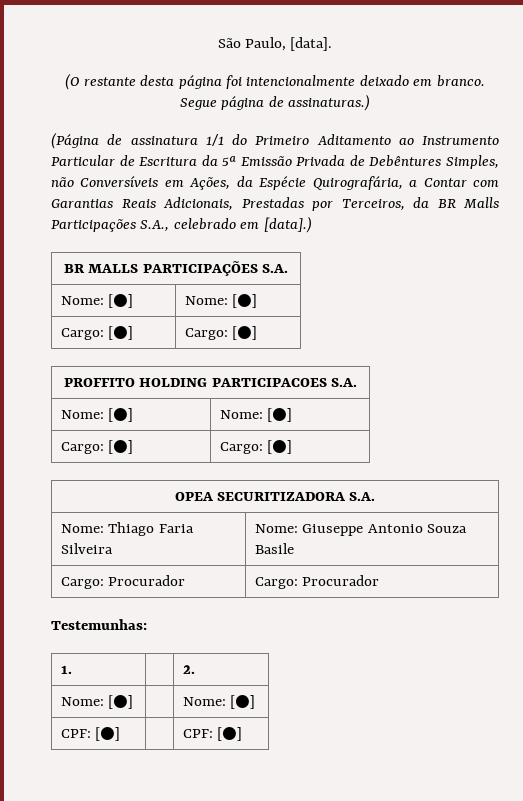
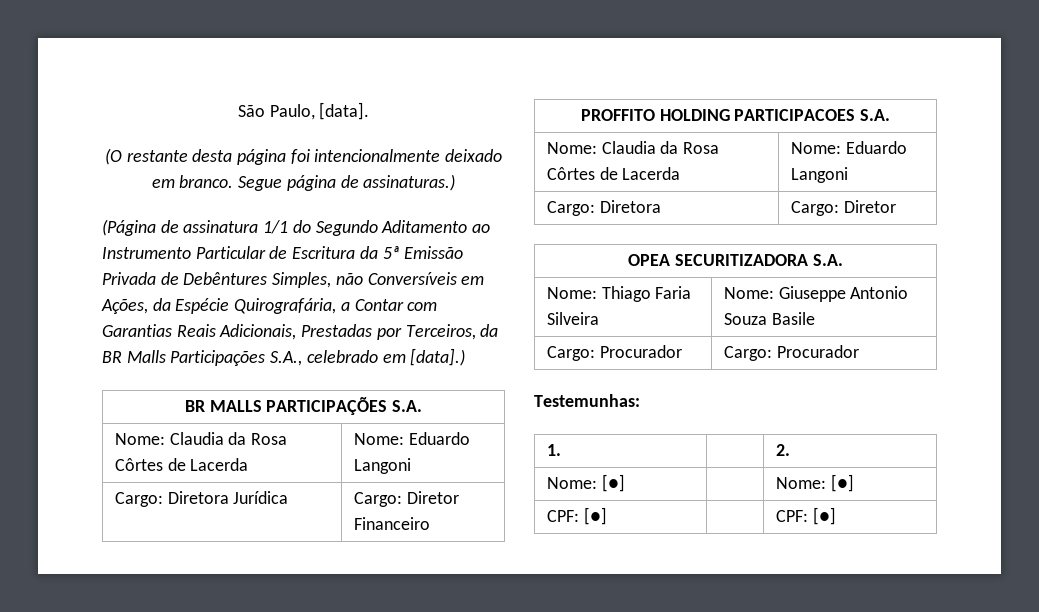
- (Página de assinatura 1/1 do Primeiro Aditamento ao Instrumento Particular de Escritura da 5ª Emissão Privada de Debêntures Simples, não Conversíveis em Ações, da Espécie Quirografária, a Contar com Garantias Reais Adicionais, Prestadas por Terceiros, da BR Malls Participações S.A., celebrado em [data].)
+ (Página de assinatura 1/1 do Segundo Aditamento ao Instrumento Particular de Escritura da 5ª Emissão Privada de Debêntures Simples, não Conversíveis em Ações, da Espécie Quirografária, a Contar com Garantias Reais Adicionais, Prestadas por Terceiros, da BR Malls Participações S.A., celebrado em [data].)
  BR MALLS PARTICIPAÇÕES S.A.
- Nome: [●] | Nome: [●]
- Cargo: [●] | Cargo: [●]
+ Nome: Claudia da Rosa Côrtes de Lacerda | Nome: Eduardo Langoni
+ Cargo: Diretora Jurídica | Cargo: Diretor Financeiro
  PROFFITO HOLDING PARTICIPACOES S.A.
- Nome: [●] | Nome: [●]
- Cargo: [●] | Cargo: [●]
+ Nome: Claudia da Rosa Côrtes de Lacerda | Nome: Eduardo Langoni
+ Cargo: Diretora | Cargo: Diretor

